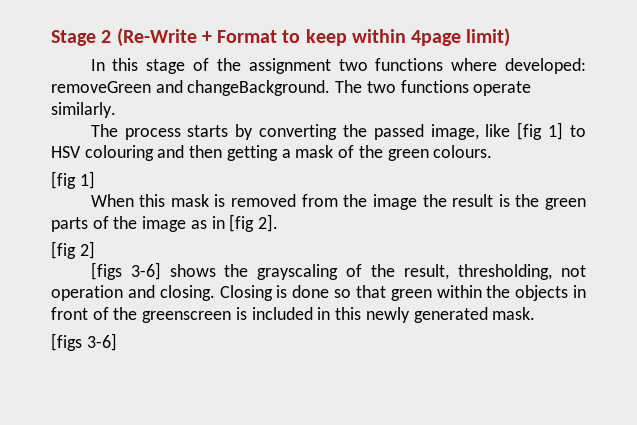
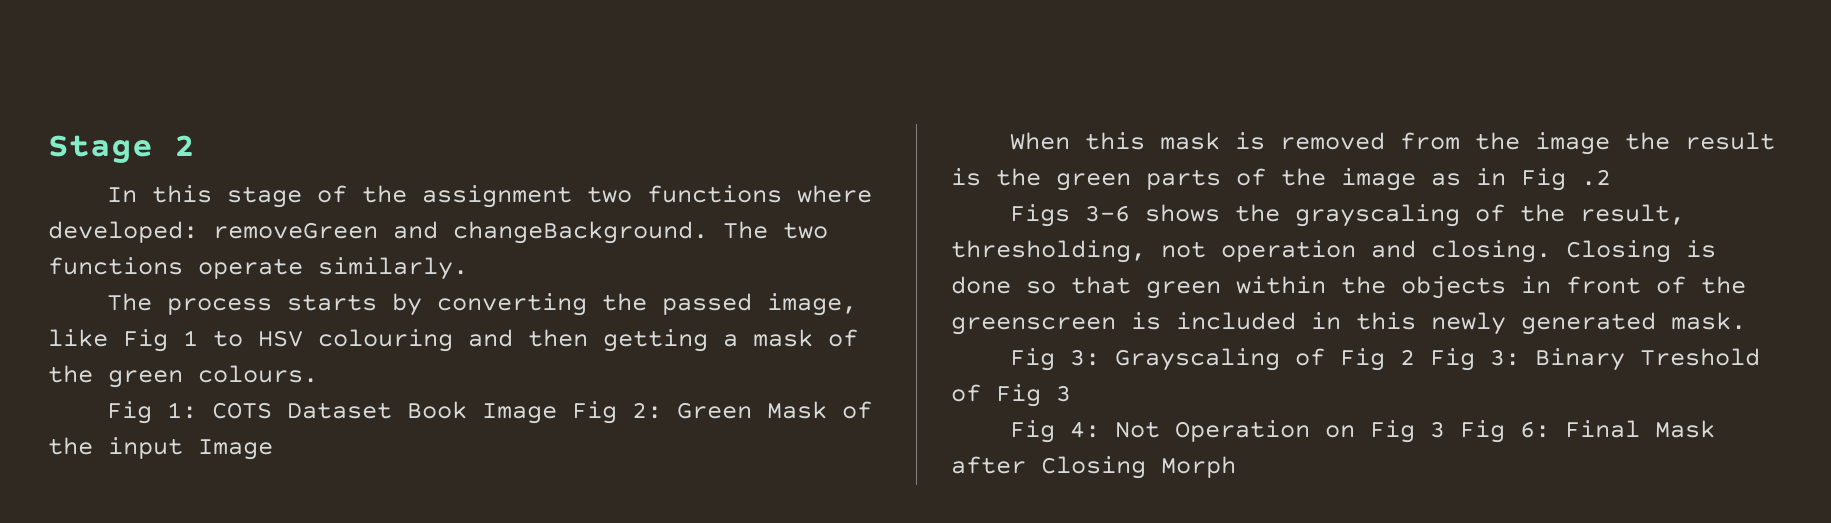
- Stage 2 (Re-Write + Format to keep within 4page limit)
+ Stage 2
- The process starts by converting the passed image, like [fig 1] to HSV colouring and then getting a mask of the green colours.
- [fig 1]
+ The process starts by converting the passed image, like Fig 1 to HSV colouring and then getting a mask of the green colours.
+ Fig 1: COTS Dataset Book Image Fig 2: Green Mask of the input Image
- When this mask is removed from the image the result is the green parts of the image as in [fig 2].
- [fig 2]
- [figs 3-6] shows the grayscaling of the result, thresholding, not operation and closing.
+ When this mask is removed from the image the result is the green parts of the image as in Fig .2
+ Figs 3-6 shows the grayscaling of the result, thresholding, not operation and closing.
  Closing is done so that green within the objects in front of the greenscreen is included in this newly generated mask.
- [figs 3-6]
+ Fig 3: Grayscaling of Fig 2 Fig 3: Binary Treshold of Fig 3
+ Fig 4: Not Operation on Fig 3 Fig 6: Final Mask after Closing Morph

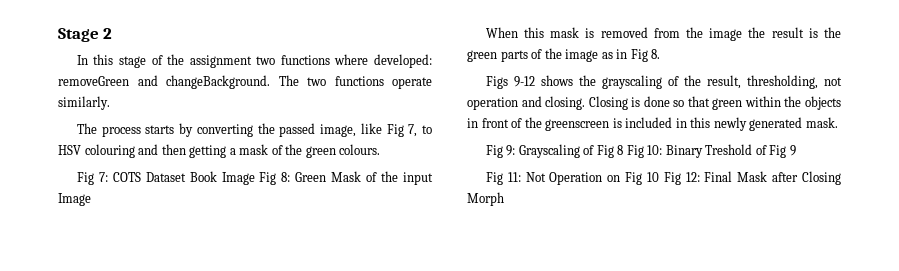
- The process starts by converting the passed image, like Fig 1 to HSV colouring and then getting a mask of the green colours.
+ The process starts by converting the passed image, like Fig 7, to HSV colouring and then getting a mask of the green colours.
- Fig 1: COTS Dataset Book Image Fig 2: Green Mask of the input Image
+ Fig 7: COTS Dataset Book Image Fig 8: Green Mask of the input Image
- When this mask is removed from the image the result is the green parts of the image as in Fig .2
+ When this mask is removed from the image the result is the green parts of the image as in Fig 8.
- Figs 3-6 shows the grayscaling of the result, thresholding, not operation and closing.
+ Figs 9-12 shows the grayscaling of the result, thresholding, not operation and closing.
- Fig 3: Grayscaling of Fig 2 Fig 3: Binary Treshold of Fig 3
- Fig 4: Not Operation on Fig 3 Fig 6: Final Mask after Closing Morph
+ Fig 9: Grayscaling of Fig 8 Fig 10: Binary Treshold of Fig 9
+ Fig 11: Not Operation on Fig 10 Fig 12: Final Mask after Closing Morph

